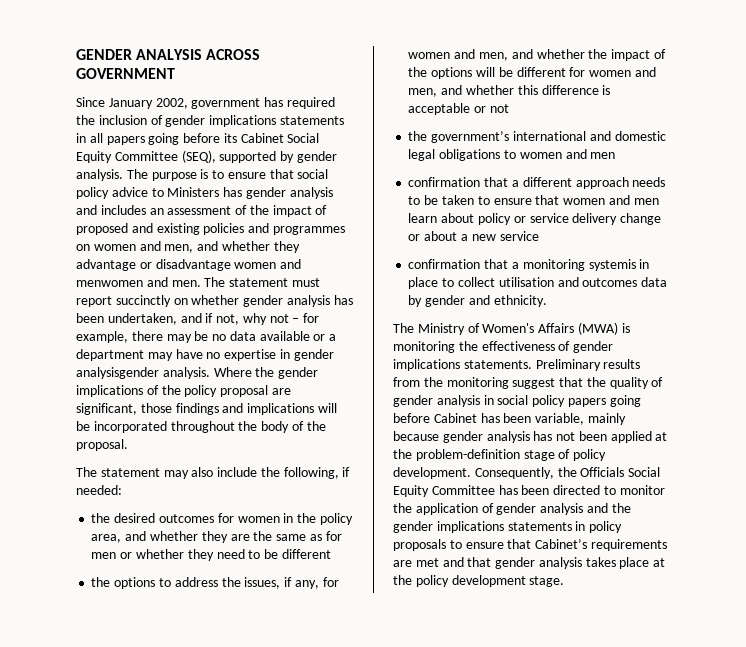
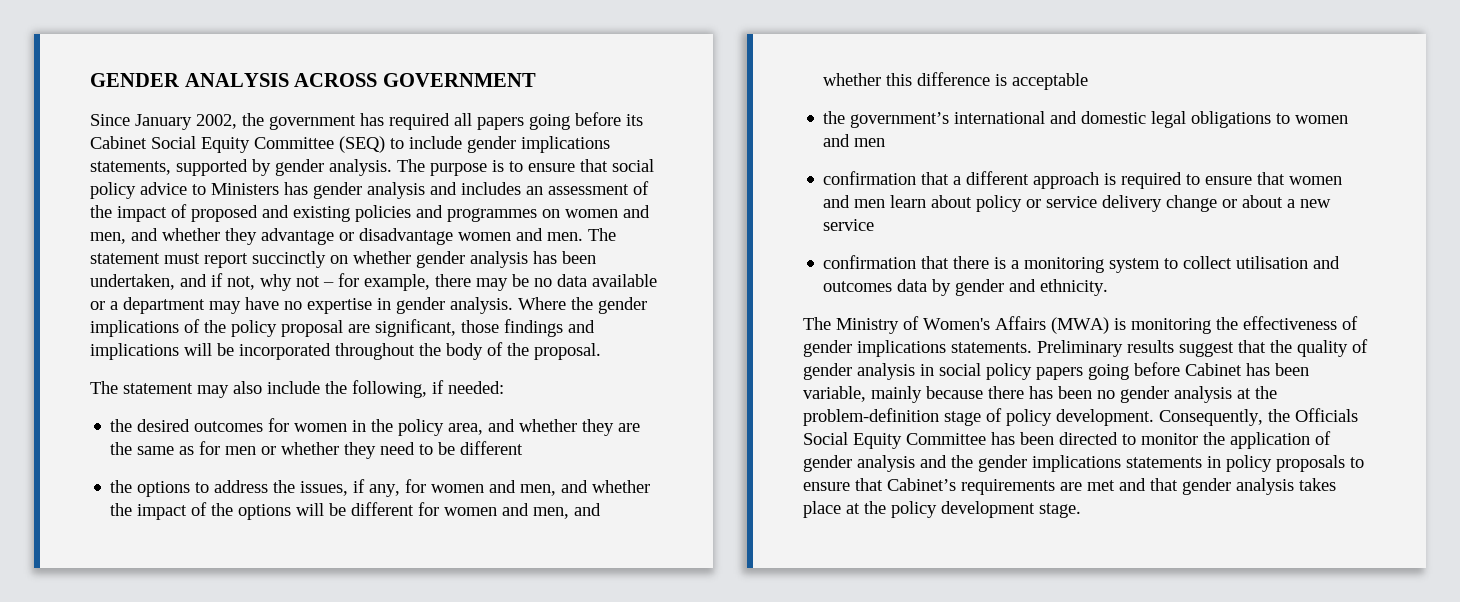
- Since January 2002, government has required the inclusion of gender implications statements in all papers going before its Cabinet Social Equity Committee (SEQ), supported by gender analysis.
+ Since January 2002, the government has required all papers going before its Cabinet Social Equity Committee (SEQ) to include gender implications statements, supported by gender analysis.
- The purpose is to ensure that social policy advice to Ministers has gender analysis and includes an assessment of the impact of proposed and existing policies and programmes on women and men, and whether they advantage or disadvantage women and menwomen and men.
+ The purpose is to ensure that social policy advice to Ministers has gender analysis and includes an assessment of the impact of proposed and existing policies and programmes on women and men, and whether they advantage or disadvantage women and men.
- The statement must report succinctly on whether gender analysis has been undertaken, and if not, why not – for example, there may be no data available or a department may have no expertise in gender analysisgender analysis.
+ The statement must report succinctly on whether gender analysis has been undertaken, and if not, why not – for example, there may be no data available or a department may have no expertise in gender analysis.
- the options to address the issues, if any, for women and men, and whether the impact of the options will be different for women and men, and whether this difference is acceptable or not
+ the options to address the issues, if any, for women and men, and whether the impact of the options will be different for women and men, and whether this difference is acceptable
- confirmation that a different approach needs to be taken to ensure that women and men learn about policy or service delivery change or about a new service
+ confirmation that a different approach is required to ensure that women and men learn about policy or service delivery change or about a new service
- confirmation that a monitoring systemis in place to collect utilisation and outcomes data by gender and ethnicity.
+ confirmation that there is a monitoring system to collect utilisation and outcomes data by gender and ethnicity.
- Preliminary results from the monitoring suggest that the quality of gender analysis in social policy papers going before Cabinet has been variable, mainly because gender analysis has not been applied at the problem-definition stage of policy development.
+ Preliminary results suggest that the quality of gender analysis in social policy papers going before Cabinet has been variable, mainly because there has been no gender analysis at the problem-definition stage of policy development.

